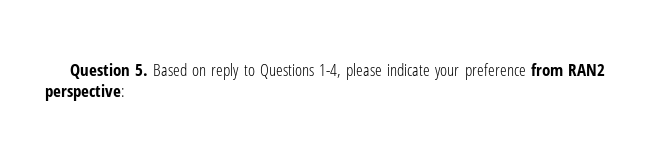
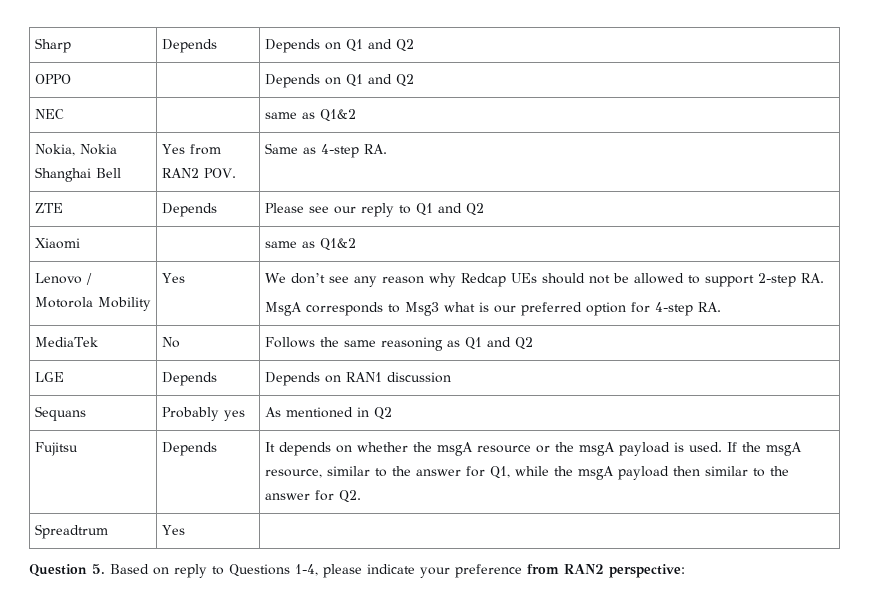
+ Sharp | Depends | Depends on Q1 and Q2
+ OPPO | | Depends on Q1 and Q2
+ NEC | | same as Q1&2
+ Nokia, Nokia Shanghai Bell | Yes from RAN2 POV. | Same as 4-step RA.
+ ZTE | Depends | Please see our reply to Q1 and Q2
+ Xiaomi | | same as Q1&2
+ Lenovo / Motorola Mobility | Yes | We don’t see any reason why Redcap UEs should not be allowed to support 2-step RA.
+ MsgA corresponds to Msg3 what is our preferred option for 4-step RA.
+ MediaTek | No | Follows the same reasoning as Q1 and Q2
+ LGE | Depends | Depends on RAN1 discussion
+ Sequans | Probably yes | As mentioned in Q2
+ Fujitsu | Depends | It depends on whether the msgA resource or the msgA payload is used. If the msgA resource, similar to the answer for Q1, while the msgA payload then similar to the answer for Q2.
+ Spreadtrum | Yes |

